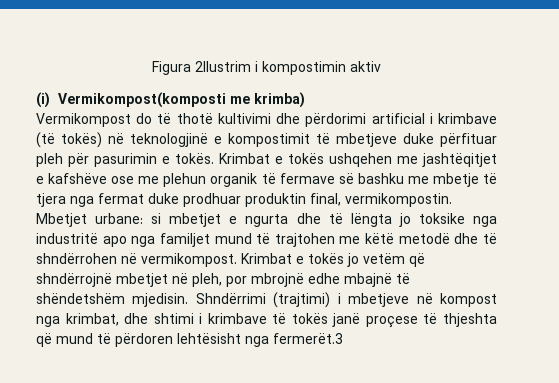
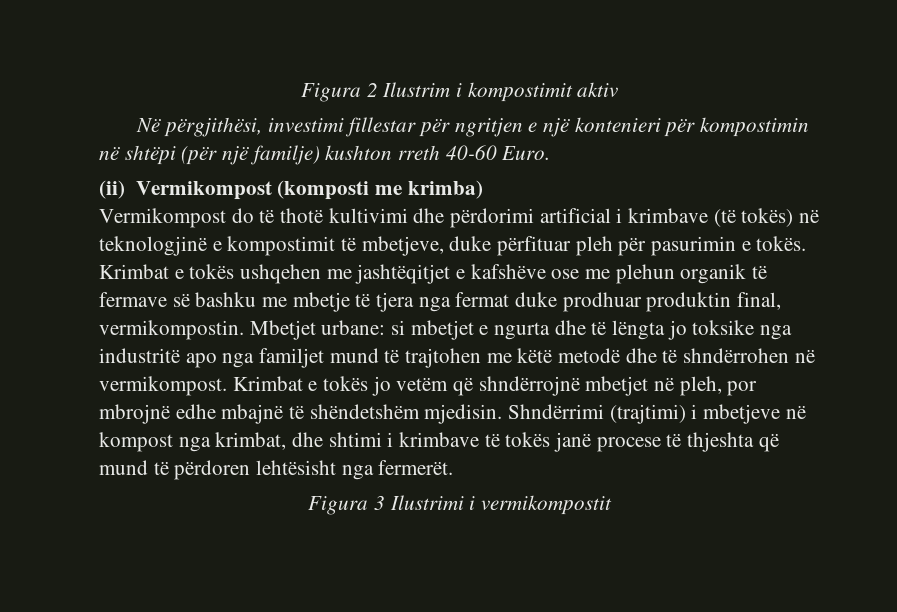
- Figura 2Ilustrim i kompostimin aktiv
- (i) Vermikompost(komposti me krimba)
+ Figura 2 Ilustrim i kompostimit aktiv
+ Në përgjithësi, investimi fillestar për ngritjen e një kontenieri për kompostimin në shtëpi (për një familje) kushton rreth 40-60 Euro.
+ (ii) Vermikompost (komposti me krimba)
- Vermikompost do të thotë kultivimi dhe përdorimi artificial i krimbave (të tokës) në teknologjinë e kompostimit të mbetjeve duke përfituar pleh për pasurimin e tokës.
+ Vermikompost do të thotë kultivimi dhe përdorimi artificial i krimbave (të tokës) në teknologjinë e kompostimit të mbetjeve, duke përfituar pleh për pasurimin e tokës.
- Shndërrimi (trajtimi) i mbetjeve në kompost nga krimbat, dhe shtimi i krimbave të tokës janë proçese të thjeshta që mund të përdoren lehtësisht nga fermerët.3
+ Shndërrimi (trajtimi) i mbetjeve në kompost nga krimbat, dhe shtimi i krimbave të tokës janë procese të thjeshta që mund të përdoren lehtësisht nga fermerët.
+ Figura 3 Ilustrimi i vermikompostit

